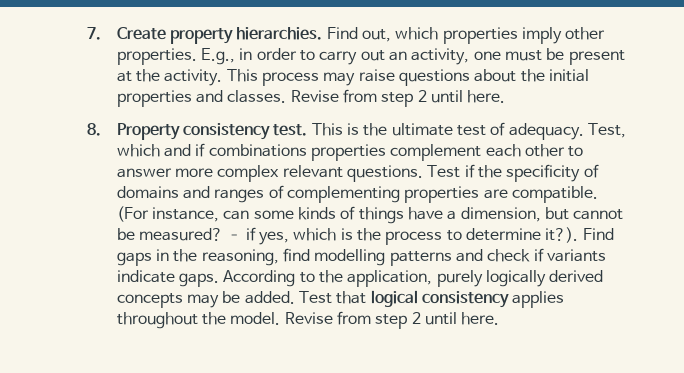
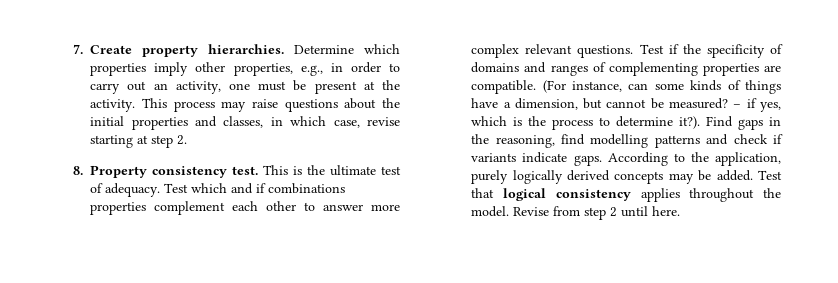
- Find out, which properties imply other properties. E.g., in order to carry out an activity, one must be present at the activity.
+ Determine which properties imply other properties, e.g., in order to carry out an activity, one must be present at the activity.
- This process may raise questions about the initial properties and classes. Revise from step 2 until here.
+ This process may raise questions about the initial properties and classes, in which case, revise starting at step 2.
- Test, which and if combinations properties complement each other to answer more complex relevant questions.
+ Test which and if combinations properties complement each other to answer more complex relevant questions.

